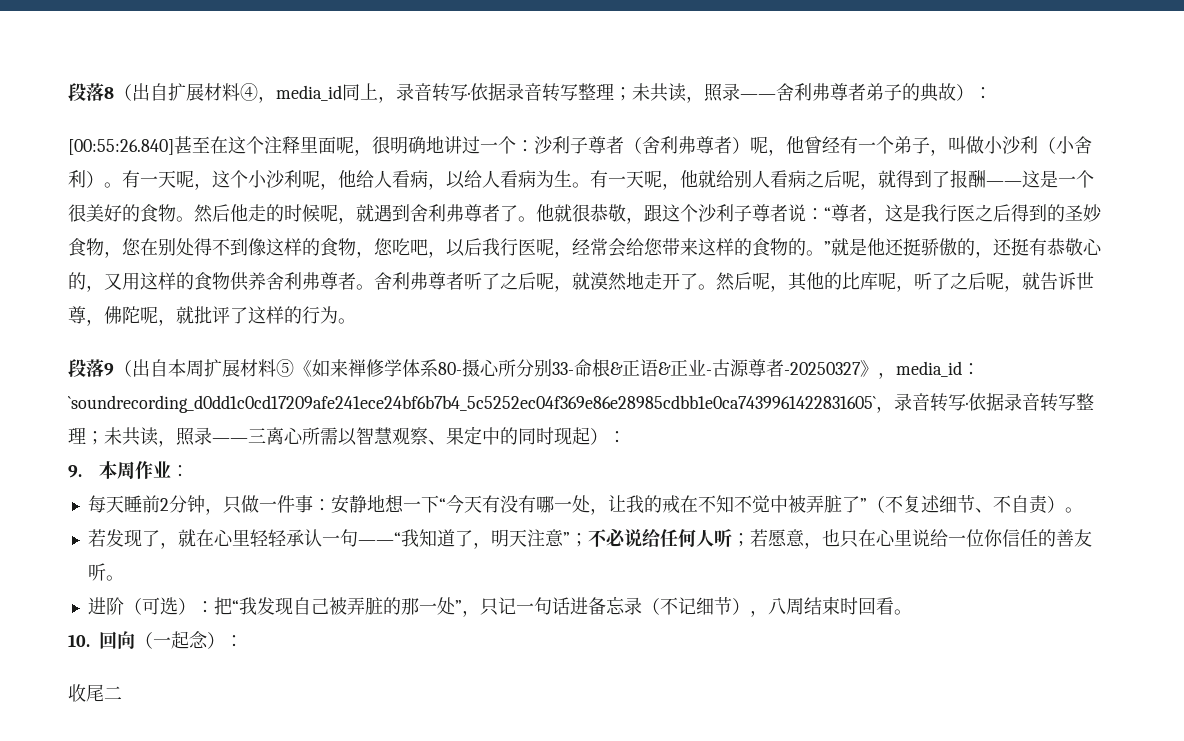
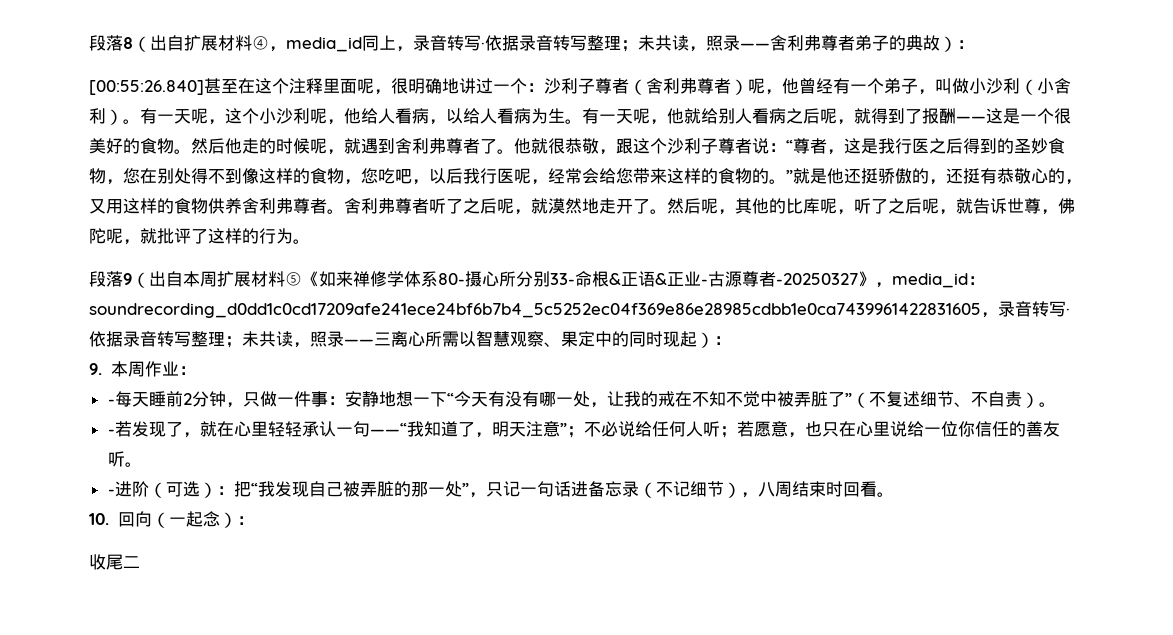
- 段落9（出自本周扩展材料⑤《如来禅修学体系80-摄心所分别33-命根&正语&正业-古源尊者-20250327》，media_id：`soundrecording_d0dd1c0cd17209afe241ece24bf6b7b4_5c5252ec04f369e86e28985cdbb1e0ca7439961422831605`，录音转写·依据录音转写整理；未共读，照录——三离心所需以智慧观察、果定中的同时现起）：
+ 段落9（出自本周扩展材料⑤《如来禅修学体系80-摄心所分别33-命根&正语&正业-古源尊者-20250327》，media_id：soundrecording_d0dd1c0cd17209afe241ece24bf6b7b4_5c5252ec04f369e86e28985cdbb1e0ca7439961422831605，录音转写·依据录音转写整理；未共读，照录——三离心所需以智慧观察、果定中的同时现起）：
- 每天睡前2分钟，只做一件事：安静地想一下“今天有没有哪一处，让我的戒在不知不觉中被弄脏了”（不复述细节、不自责）。
+ -每天睡前2分钟，只做一件事：安静地想一下“今天有没有哪一处，让我的戒在不知不觉中被弄脏了”（不复述细节、不自责）。
- 若发现了，就在心里轻轻承认一句——“我知道了，明天注意”；不必说给任何人听；若愿意，也只在心里说给一位你信任的善友听。
+ -若发现了，就在心里轻轻承认一句——“我知道了，明天注意”；不必说给任何人听；若愿意，也只在心里说给一位你信任的善友听。
- 进阶（可选）：把“我发现自己被弄脏的那一处”，只记一句话进备忘录（不记细节），八周结束时回看。
+ -进阶（可选）：把“我发现自己被弄脏的那一处”，只记一句话进备忘录（不记细节），八周结束时回看。

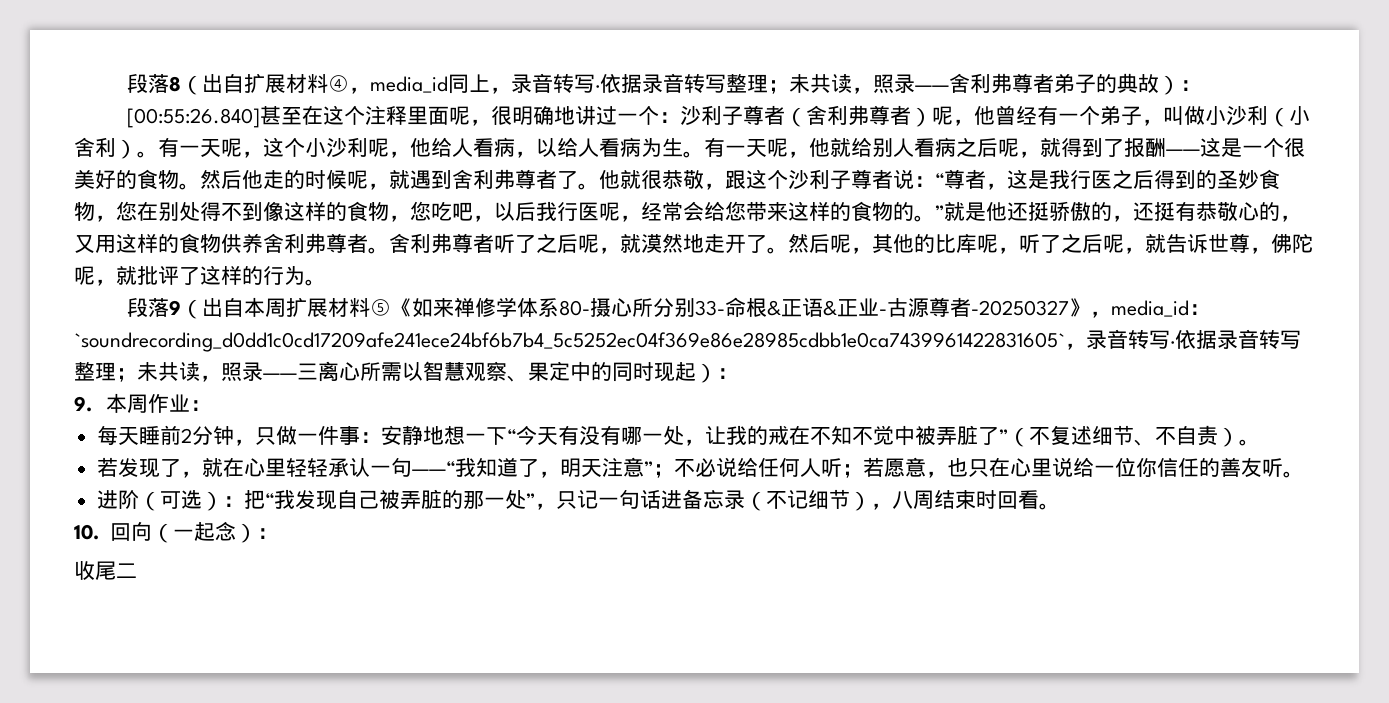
- 段落9（出自本周扩展材料⑤《如来禅修学体系80-摄心所分别33-命根&正语&正业-古源尊者-20250327》，media_id：soundrecording_d0dd1c0cd17209afe241ece24bf6b7b4_5c5252ec04f369e86e28985cdbb1e0ca7439961422831605，录音转写·依据录音转写整理；未共读，照录——三离心所需以智慧观察、果定中的同时现起）：
+ 段落9（出自本周扩展材料⑤《如来禅修学体系80-摄心所分别33-命根&正语&正业-古源尊者-20250327》，media_id：`soundrecording_d0dd1c0cd17209afe241ece24bf6b7b4_5c5252ec04f369e86e28985cdbb1e0ca7439961422831605`，录音转写·依据录音转写整理；未共读，照录——三离心所需以智慧观察、果定中的同时现起）：
- -每天睡前2分钟，只做一件事：安静地想一下“今天有没有哪一处，让我的戒在不知不觉中被弄脏了”（不复述细节、不自责）。
+ 每天睡前2分钟，只做一件事：安静地想一下“今天有没有哪一处，让我的戒在不知不觉中被弄脏了”（不复述细节、不自责）。
- -若发现了，就在心里轻轻承认一句——“我知道了，明天注意”；不必说给任何人听；若愿意，也只在心里说给一位你信任的善友听。
+ 若发现了，就在心里轻轻承认一句——“我知道了，明天注意”；不必说给任何人听；若愿意，也只在心里说给一位你信任的善友听。
- -进阶（可选）：把“我发现自己被弄脏的那一处”，只记一句话进备忘录（不记细节），八周结束时回看。
+ 进阶（可选）：把“我发现自己被弄脏的那一处”，只记一句话进备忘录（不记细节），八周结束时回看。

